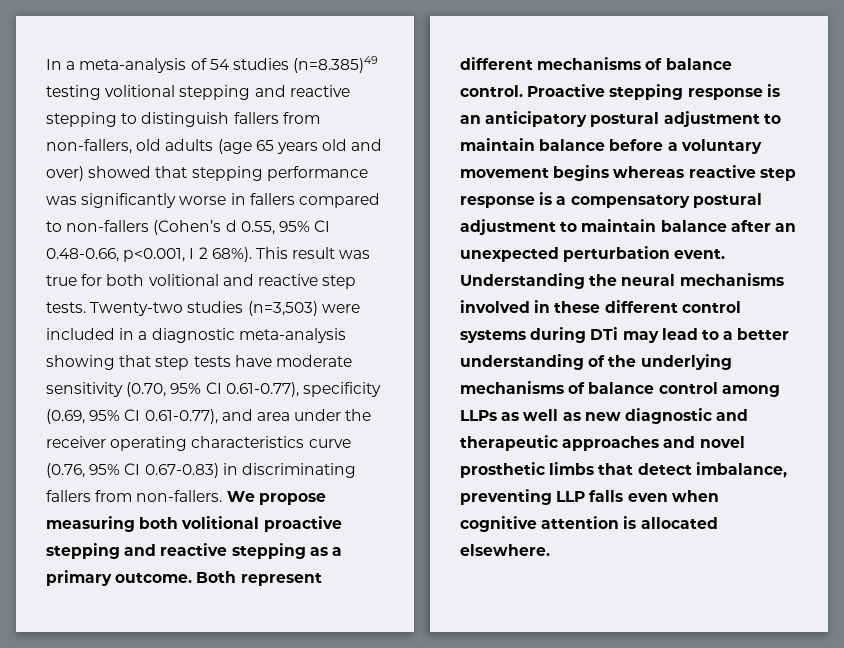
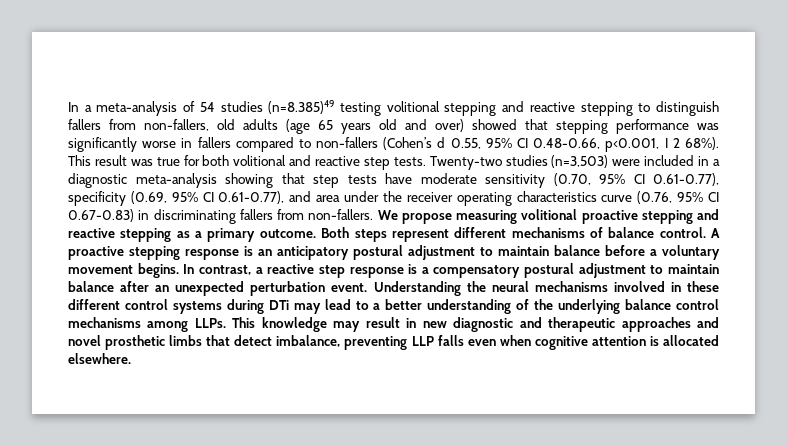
- We propose measuring both volitional proactive stepping and reactive stepping as a primary outcome.
+ We propose measuring volitional proactive stepping and reactive stepping as a primary outcome.
- Both represent different mechanisms of balance control.
+ Both steps represent different mechanisms of balance control.
- Proactive stepping response is an anticipatory postural adjustment to maintain balance before a voluntary movement begins whereas reactive step response is a compensatory postural adjustment to maintain balance after an unexpected perturbation event.
+ A proactive stepping response is an anticipatory postural adjustment to maintain balance before a voluntary movement begins. In contrast, a reactive step response is a compensatory postural adjustment to maintain balance after an unexpected perturbation event.
- Understanding the neural mechanisms involved in these different control systems during DTi may lead to a better understanding of the underlying mechanisms of balance control among LLPs as well as new diagnostic and therapeutic approaches and novel prosthetic limbs that detect imbalance, preventing LLP falls even when cognitive attention is allocated elsewhere.
+ Understanding the neural mechanisms involved in these different control systems during DTi may lead to a better understanding of the underlying balance control mechanisms among LLPs. This knowledge may result in new diagnostic and therapeutic approaches and novel prosthetic limbs that detect imbalance, preventing LLP falls even when cognitive attention is allocated elsewhere.

